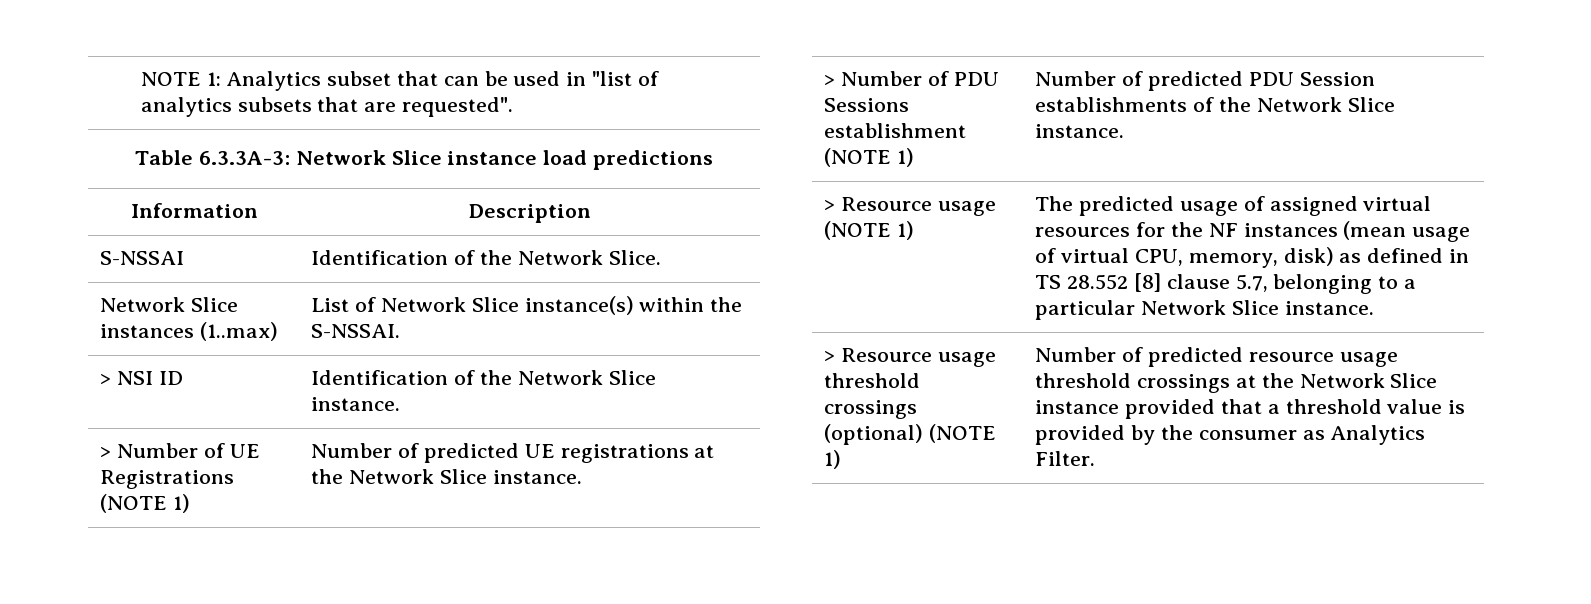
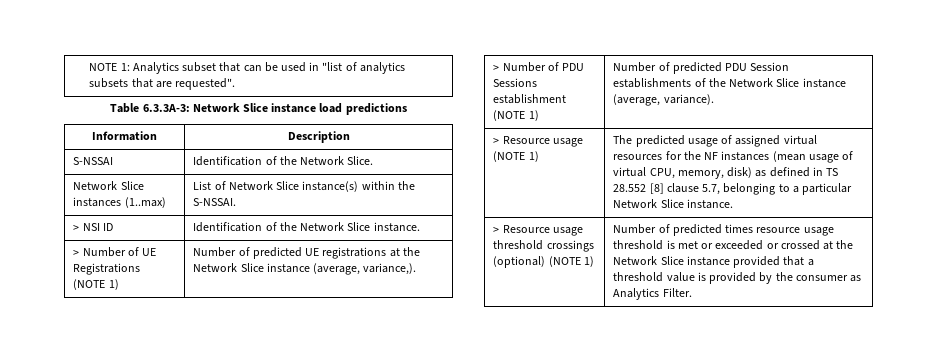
- > Number of UE Registrations (NOTE 1) | Number of predicted UE registrations at the Network Slice instance.
+ > Number of UE Registrations (NOTE 1) | Number of predicted UE registrations at the Network Slice instance (average, variance,).
- > Number of PDU Sessions establishment (NOTE 1) | Number of predicted PDU Session establishments of the Network Slice instance.
+ > Number of PDU Sessions establishment (NOTE 1) | Number of predicted PDU Session establishments of the Network Slice instance (average, variance).
- > Resource usage threshold crossings (optional) (NOTE 1) | Number of predicted resource usage threshold crossings at the Network Slice instance provided that a threshold value is provided by the consumer as Analytics Filter.
+ > Resource usage threshold crossings (optional) (NOTE 1) | Number of predicted times resource usage threshold is met or exceeded or crossed at the Network Slice instance provided that a threshold value is provided by the consumer as Analytics Filter.

